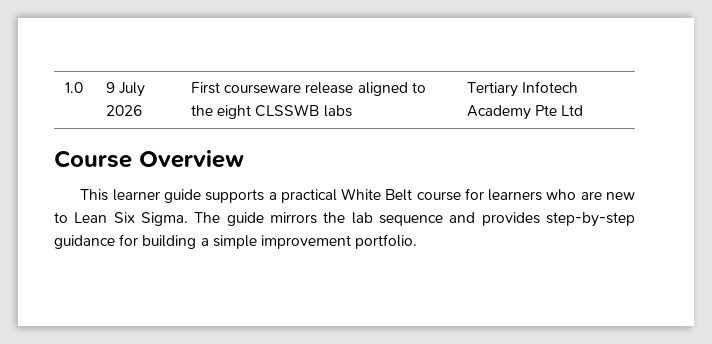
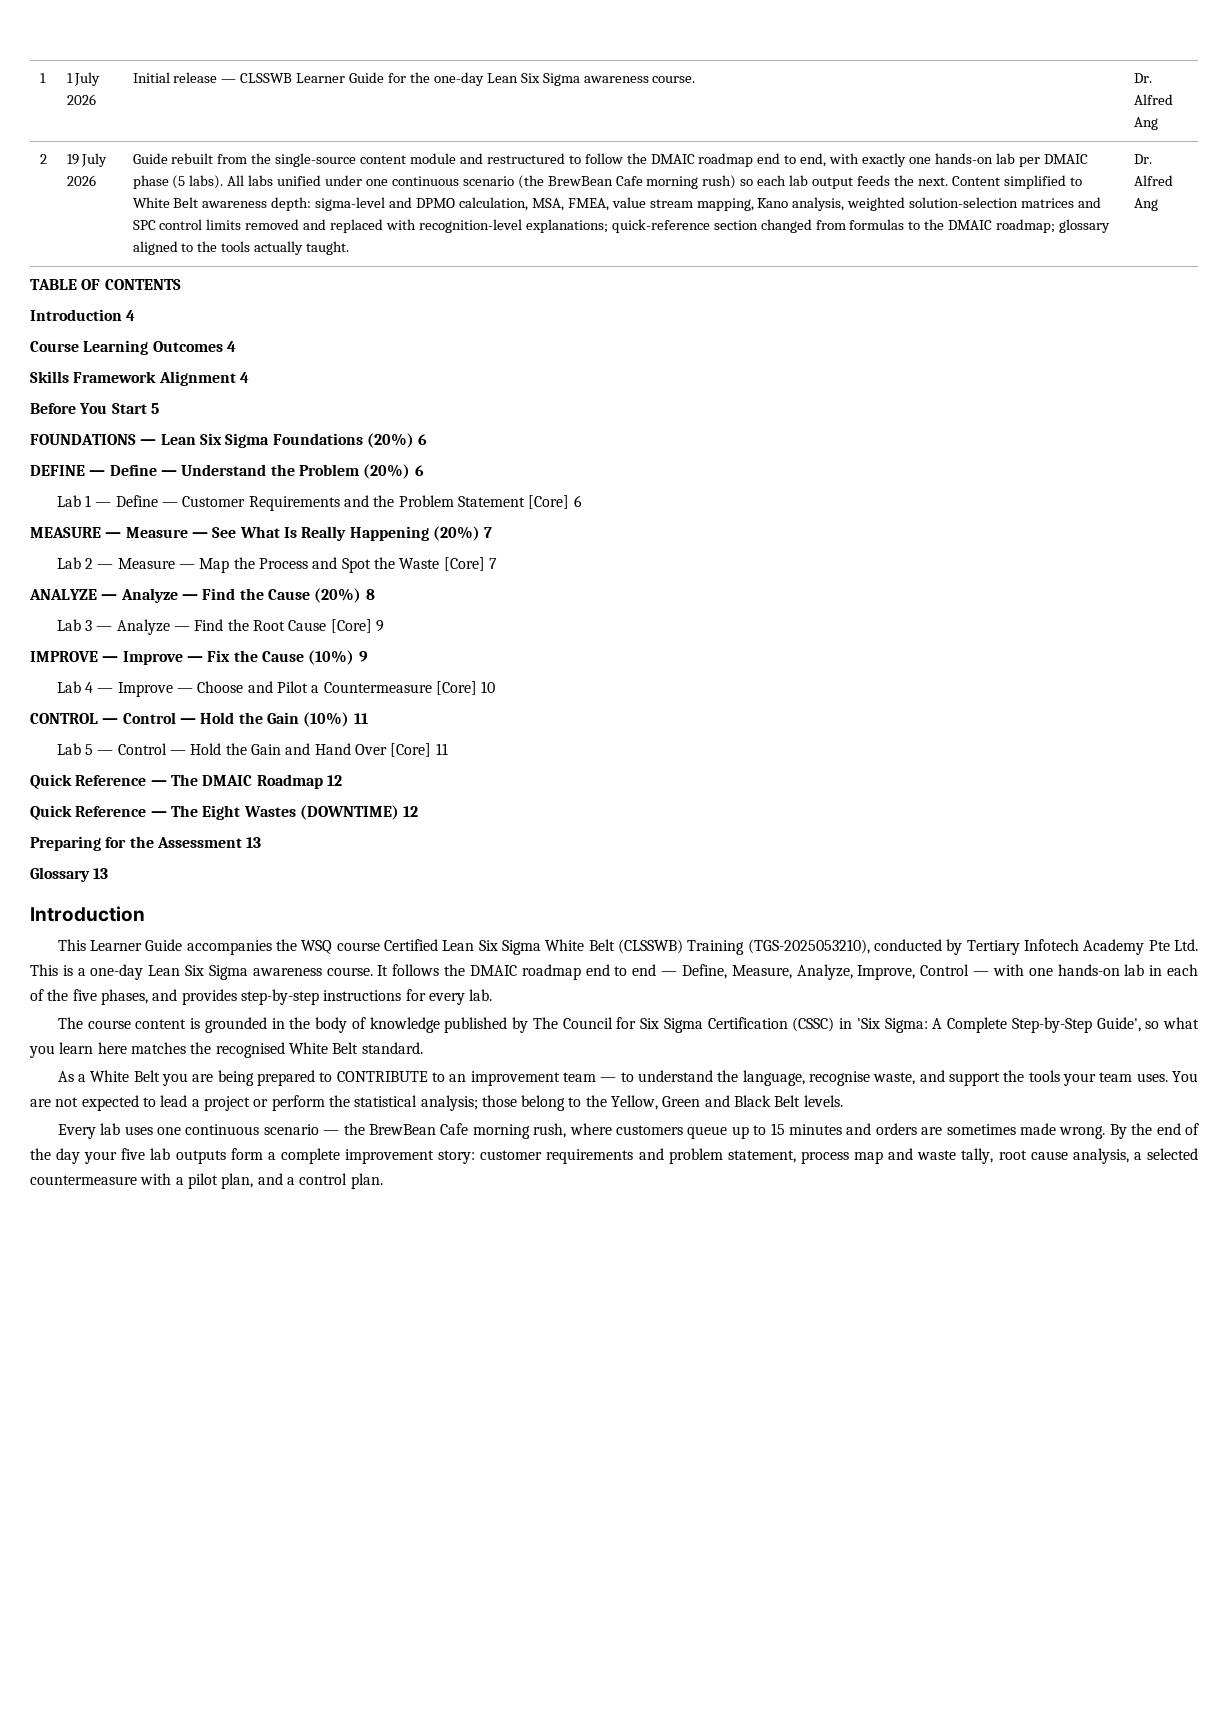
- 1.0 | 9 July 2026 | First courseware release aligned to the eight CLSSWB labs | Tertiary Infotech Academy Pte Ltd
- Course Overview
- This learner guide supports a practical White Belt course for learners who are new to Lean Six Sigma. The guide mirrors the lab sequence and provides step-by-step guidance for building a simple improvement portfolio.
+ 1 | 1 July 2026 | Initial release — CLSSWB Learner Guide for the one-day Lean Six Sigma awareness course. | Dr. Alfred Ang
+ 2 | 19 July 2026 | Guide rebuilt from the single-source content module and restructured to follow the DMAIC roadmap end to end, with exactly one hands-on lab per DMAIC phase (5 labs). All labs unified under one continuous scenario (the BrewBean Cafe morning rush) so each lab output feeds the next. Content simplified to White Belt awareness depth: sigma-level and DPMO calculation, MSA, FMEA, value stream mapping, Kano analysis, weighted solution-selection matrices and SPC control limits removed and replaced with recognition-level explanations; quick-reference section changed from formulas to the DMAIC roadmap; glossary aligned to the tools actually taught. | Dr. Alfred Ang
+ TABLE OF CONTENTS
+ Introduction 4
+ Course Learning Outcomes 4
+ Skills Framework Alignment 4
+ Before You Start 5
+ FOUNDATIONS — Lean Six Sigma Foundations (20%) 6
+ DEFINE — Define — Understand the Problem (20%) 6
+ Lab 1 — Define — Customer Requirements and the Problem Statement [Core] 6
+ MEASURE — Measure — See What Is Really Happening (20%) 7
+ Lab 2 — Measure — Map the Process and Spot the Waste [Core] 7
+ ANALYZE — Analyze — Find the Cause (20%) 8
+ Lab 3 — Analyze — Find the Root Cause [Core] 9
+ IMPROVE — Improve — Fix the Cause (10%) 9
+ Lab 4 — Improve — Choose and Pilot a Countermeasure [Core] 10
+ CONTROL — Control — Hold the Gain (10%) 11
+ Lab 5 — Control — Hold the Gain and Hand Over [Core] 11
+ Quick Reference — The DMAIC Roadmap 12
+ Quick Reference — The Eight Wastes (DOWNTIME) 12
+ Preparing for the Assessment 13
+ Glossary 13
+ Introduction
+ This Learner Guide accompanies the WSQ course Certified Lean Six Sigma White Belt (CLSSWB) Training (TGS-2025053210), conducted by Tertiary Infotech Academy Pte Ltd. This is a one-day Lean Six Sigma awareness course. It follows the DMAIC roadmap end to end — Define, Measure, Analyze, Improve, Control — with one hands-on lab in each of the five phases, and provides step-by-step instructions for every lab.
+ The course content is grounded in the body of knowledge published by The Council for Six Sigma Certification (CSSC) in 'Six Sigma: A Complete Step-by-Step Guide', so what you learn here matches the recognised White Belt standard.
+ As a White Belt you are being prepared to CONTRIBUTE to an improvement team — to understand the language, recognise waste, and support the tools your team uses. You are not expected to lead a project or perform the statistical analysis; those belong to the Yellow, Green and Black Belt levels.
+ Every lab uses one continuous scenario — the BrewBean Cafe morning rush, where customers queue up to 15 minutes and orders are sometimes made wrong. By the end of the day your five lab outputs form a complete improvement story: customer requirements and problem statement, process map and waste tally, root cause analysis, a selected countermeasure with a pilot plan, and a control plan.

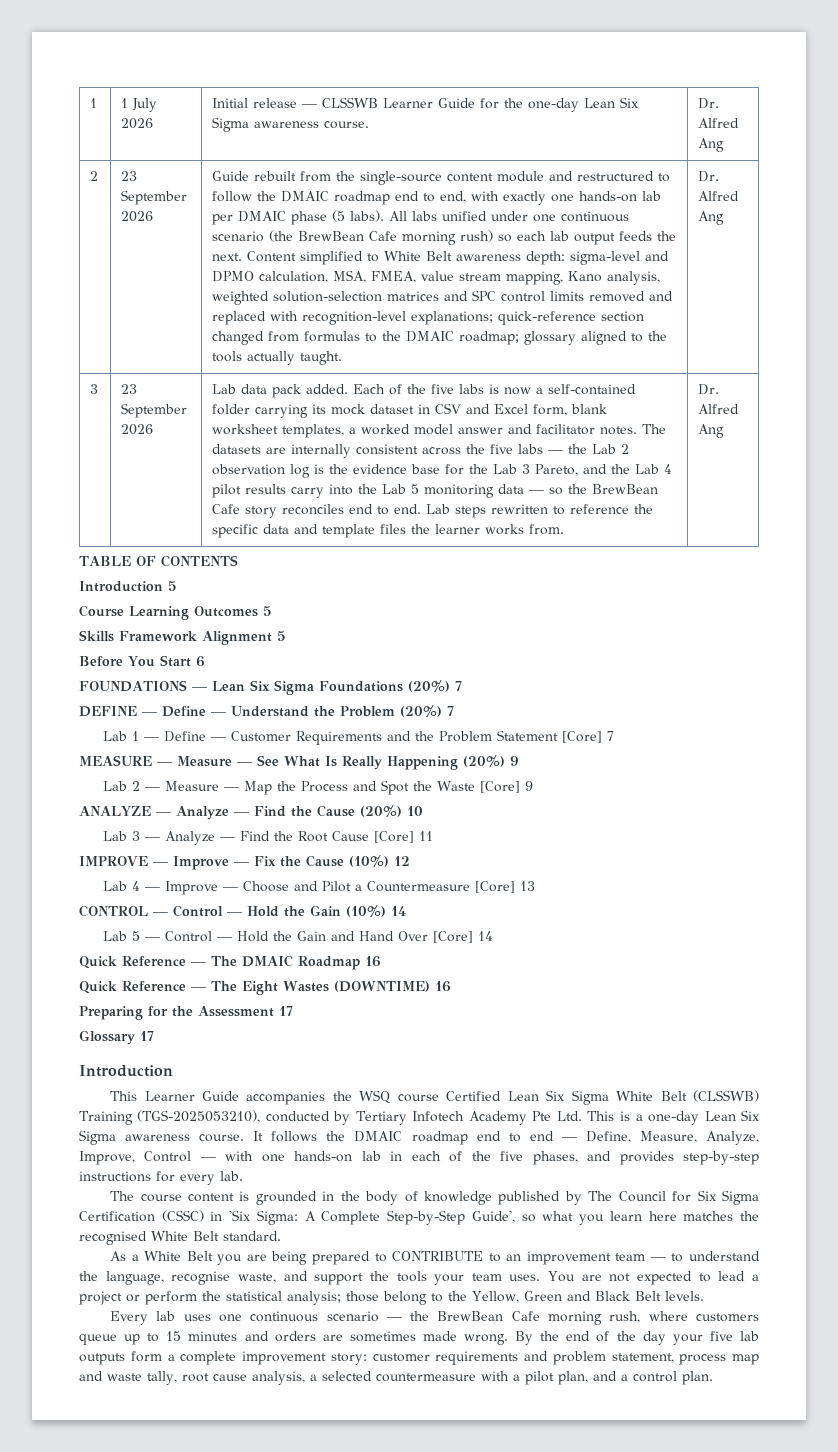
- 2 | 19 July 2026
+ 2 | 23 September 2026
+ 3 | 23 September 2026 | Lab data pack added. Each of the five labs is now a self-contained folder carrying its mock dataset in CSV and Excel form, blank worksheet templates, a worked model answer and facilitator notes. The datasets are internally consistent across the five labs — the Lab 2 observation log is the evidence base for the Lab 3 Pareto, and the Lab 4 pilot results carry into the Lab 5 monitoring data — so the BrewBean Cafe story reconciles end to end. Lab steps rewritten to reference the specific data and template files the learner works from. | Dr. Alfred Ang
- Introduction 4
+ Introduction 5
- Course Learning Outcomes 4
+ Course Learning Outcomes 5
- Skills Framework Alignment 4
+ Skills Framework Alignment 5
- Before You Start 5
+ Before You Start 6
- FOUNDATIONS — Lean Six Sigma Foundations (20%) 6
+ FOUNDATIONS — Lean Six Sigma Foundations (20%) 7
- DEFINE — Define — Understand the Problem (20%) 6
+ DEFINE — Define — Understand the Problem (20%) 7
- Lab 1 — Define — Customer Requirements and the Problem Statement [Core] 6
+ Lab 1 — Define — Customer Requirements and the Problem Statement [Core] 7
- MEASURE — Measure — See What Is Really Happening (20%) 7
+ MEASURE — Measure — See What Is Really Happening (20%) 9
- Lab 2 — Measure — Map the Process and Spot the Waste [Core] 7
+ Lab 2 — Measure — Map the Process and Spot the Waste [Core] 9
- ANALYZE — Analyze — Find the Cause (20%) 8
+ ANALYZE — Analyze — Find the Cause (20%) 10
- Lab 3 — Analyze — Find the Root Cause [Core] 9
+ Lab 3 — Analyze — Find the Root Cause [Core] 11
- IMPROVE — Improve — Fix the Cause (10%) 9
+ IMPROVE — Improve — Fix the Cause (10%) 12
- Lab 4 — Improve — Choose and Pilot a Countermeasure [Core] 10
+ Lab 4 — Improve — Choose and Pilot a Countermeasure [Core] 13
- CONTROL — Control — Hold the Gain (10%) 11
+ CONTROL — Control — Hold the Gain (10%) 14
- Lab 5 — Control — Hold the Gain and Hand Over [Core] 11
+ Lab 5 — Control — Hold the Gain and Hand Over [Core] 14
- Quick Reference — The DMAIC Roadmap 12
+ Quick Reference — The DMAIC Roadmap 16
- Quick Reference — The Eight Wastes (DOWNTIME) 12
+ Quick Reference — The Eight Wastes (DOWNTIME) 16
- Preparing for the Assessment 13
+ Preparing for the Assessment 17
- Glossary 13
+ Glossary 17

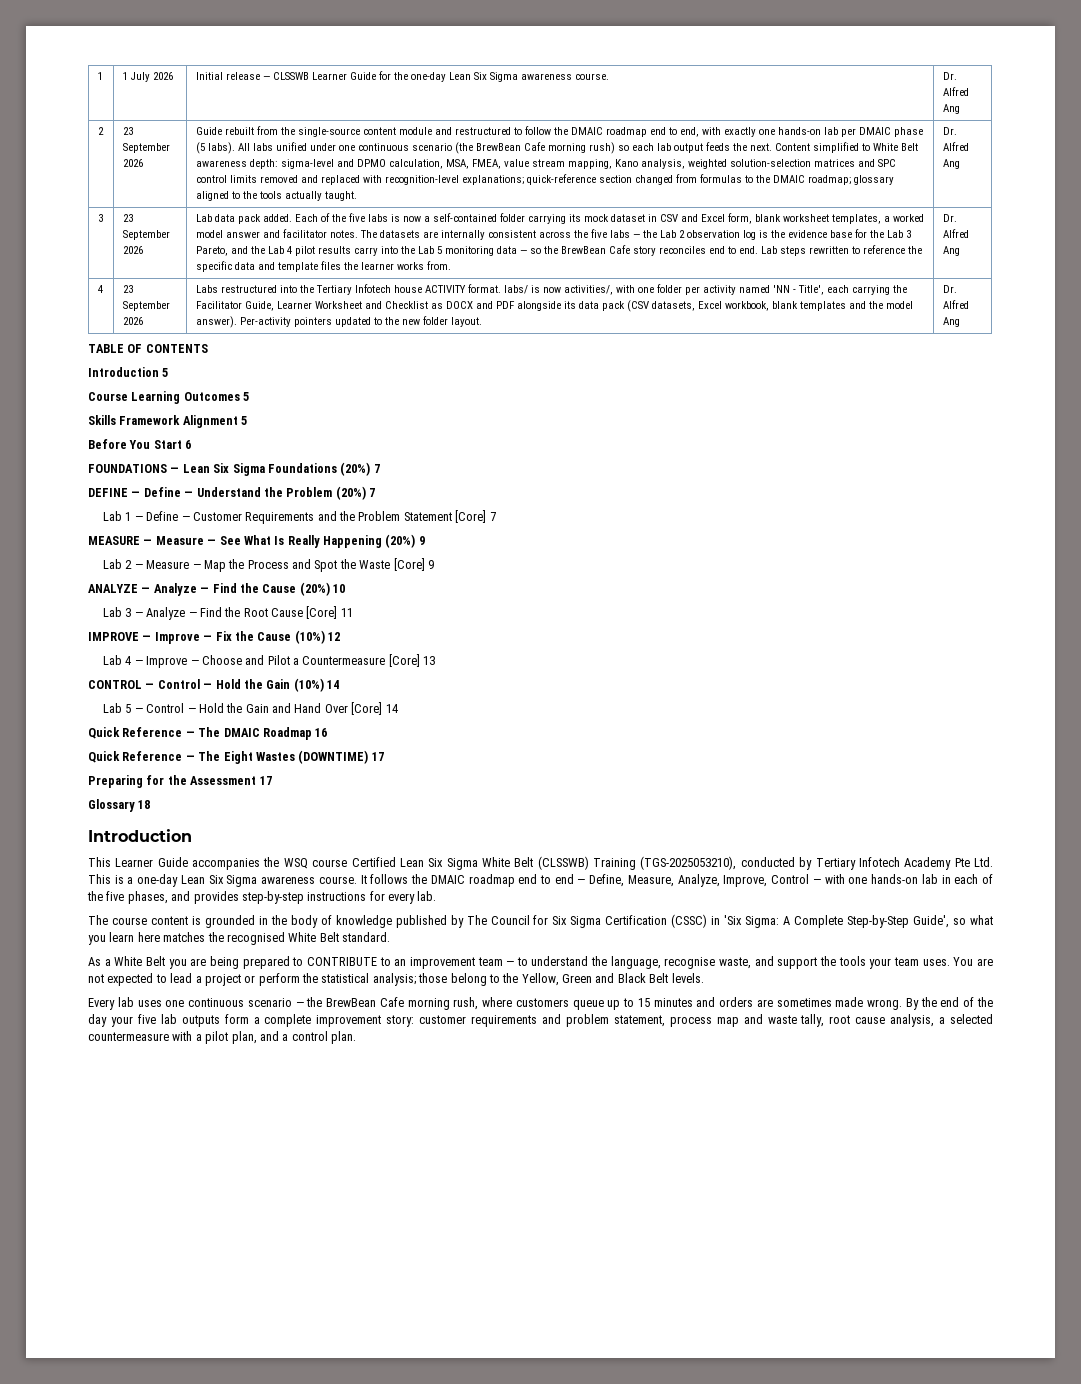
+ 4 | 23 September 2026 | Labs restructured into the Tertiary Infotech house ACTIVITY format. labs/ is now activities/, with one folder per activity named 'NN - Title', each carrying the Facilitator Guide, Learner Worksheet and Checklist as DOCX and PDF alongside its data pack (CSV datasets, Excel workbook, blank templates and the model answer). Per-activity pointers updated to the new folder layout. | Dr. Alfred Ang
- Quick Reference — The Eight Wastes (DOWNTIME) 16
+ Quick Reference — The Eight Wastes (DOWNTIME) 17
- Glossary 17
+ Glossary 18

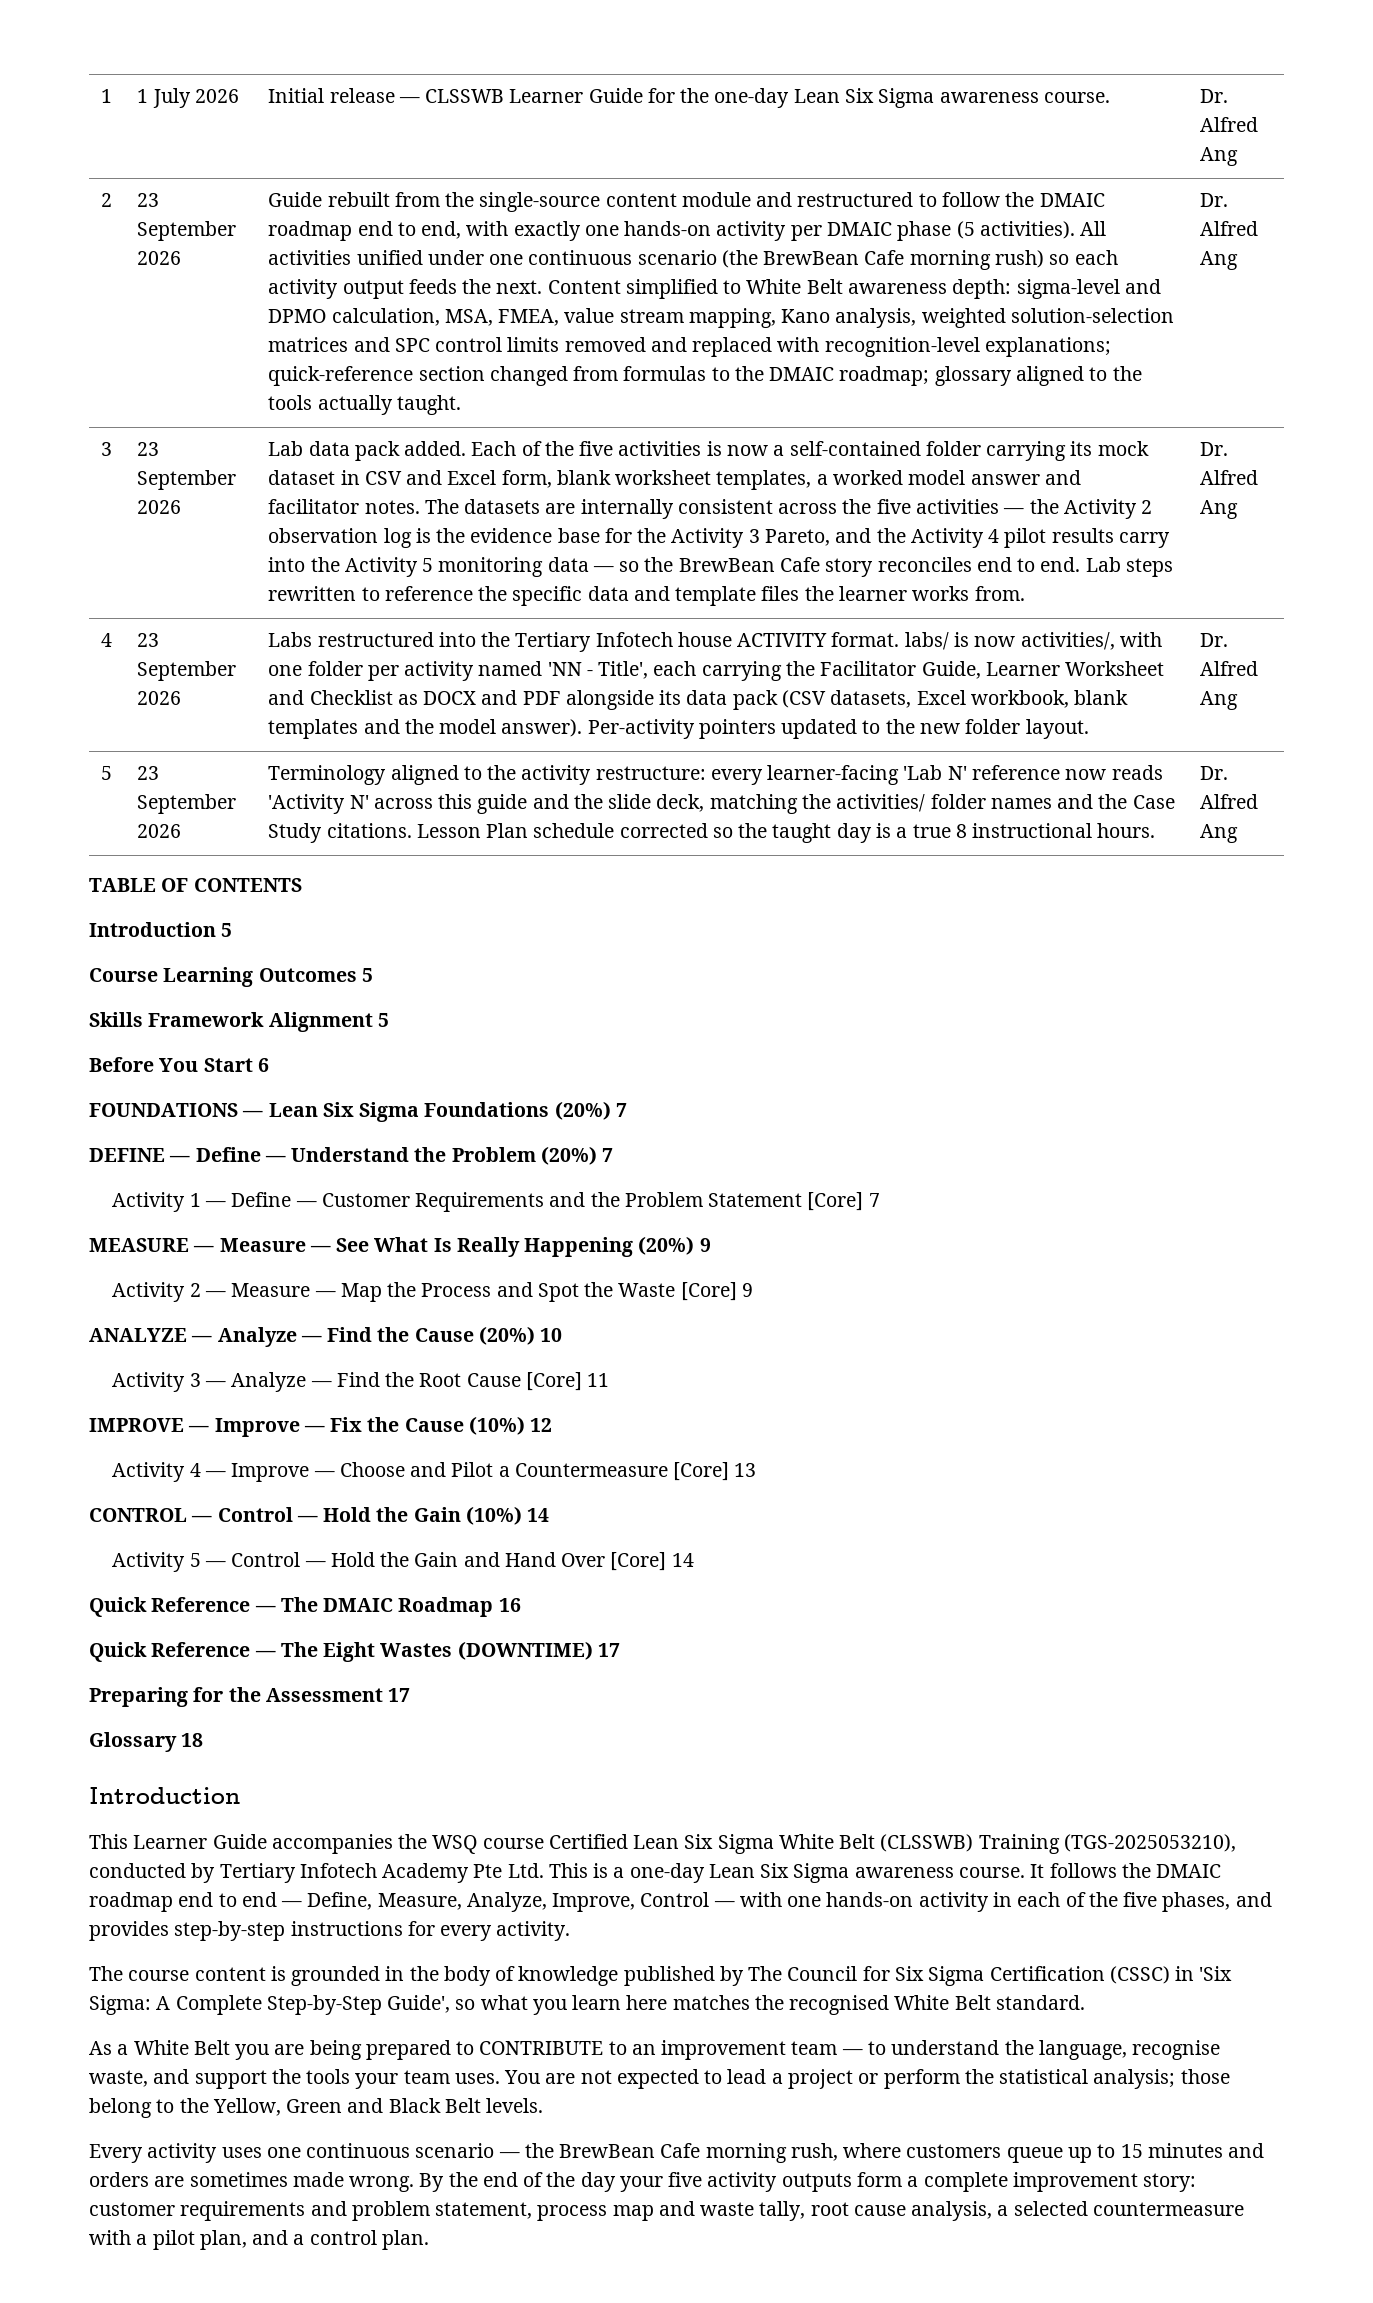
- Guide rebuilt from the single-source content module and restructured to follow the DMAIC roadmap end to end, with exactly one hands-on lab per DMAIC phase (5 labs). All labs unified under one continuous scenario (the BrewBean Cafe morning rush) so each lab output feeds the next.
+ Guide rebuilt from the single-source content module and restructured to follow the DMAIC roadmap end to end, with exactly one hands-on activity per DMAIC phase (5 activities). All activities unified under one continuous scenario (the BrewBean Cafe morning rush) so each activity output feeds the next.
- Each of the five labs is now a self-contained folder carrying its mock dataset in CSV and Excel form, blank worksheet templates, a worked model answer and facilitator notes.
+ Each of the five activities is now a self-contained folder carrying its mock dataset in CSV and Excel form, blank worksheet templates, a worked model answer and facilitator notes.
- The datasets are internally consistent across the five labs — the Lab 2 observation log is the evidence base for the Lab 3 Pareto, and the Lab 4 pilot results carry into the Lab 5 monitoring data — so the BrewBean Cafe story reconciles end to end.
+ The datasets are internally consistent across the five activities — the Activity 2 observation log is the evidence base for the Activity 3 Pareto, and the Activity 4 pilot results carry into the Activity 5 monitoring data — so the BrewBean Cafe story reconciles end to end.
+ 5 | 23 September 2026 | Terminology aligned to the activity restructure: every learner-facing 'Lab N' reference now reads 'Activity N' across this guide and the slide deck, matching the activities/ folder names and the Case Study citations. Lesson Plan schedule corrected so the taught day is a true 8 instructional hours. | Dr. Alfred Ang
- Lab 1 — Define — Customer Requirements and the Problem Statement [Core] 7
+ Activity 1 — Define — Customer Requirements and the Problem Statement [Core] 7
- Lab 2 — Measure — Map the Process and Spot the Waste [Core] 9
+ Activity 2 — Measure — Map the Process and Spot the Waste [Core] 9
- Lab 3 — Analyze — Find the Root Cause [Core] 11
+ Activity 3 — Analyze — Find the Root Cause [Core] 11
- Lab 4 — Improve — Choose and Pilot a Countermeasure [Core] 13
+ Activity 4 — Improve — Choose and Pilot a Countermeasure [Core] 13
- Lab 5 — Control — Hold the Gain and Hand Over [Core] 14
+ Activity 5 — Control — Hold the Gain and Hand Over [Core] 14
- It follows the DMAIC roadmap end to end — Define, Measure, Analyze, Improve, Control — with one hands-on lab in each of the five phases, and provides step-by-step instructions for every lab.
+ It follows the DMAIC roadmap end to end — Define, Measure, Analyze, Improve, Control — with one hands-on activity in each of the five phases, and provides step-by-step instructions for every activity.
- Every lab uses one continuous scenario — the BrewBean Cafe morning rush, where customers queue up to 15 minutes and orders are sometimes made wrong.
+ Every activity uses one continuous scenario — the BrewBean Cafe morning rush, where customers queue up to 15 minutes and orders are sometimes made wrong.
- By the end of the day your five lab outputs form a complete improvement story: customer requirements and problem statement, process map and waste tally, root cause analysis, a selected countermeasure with a pilot plan, and a control plan.
+ By the end of the day your five activity outputs form a complete improvement story: customer requirements and problem statement, process map and waste tally, root cause analysis, a selected countermeasure with a pilot plan, and a control plan.

